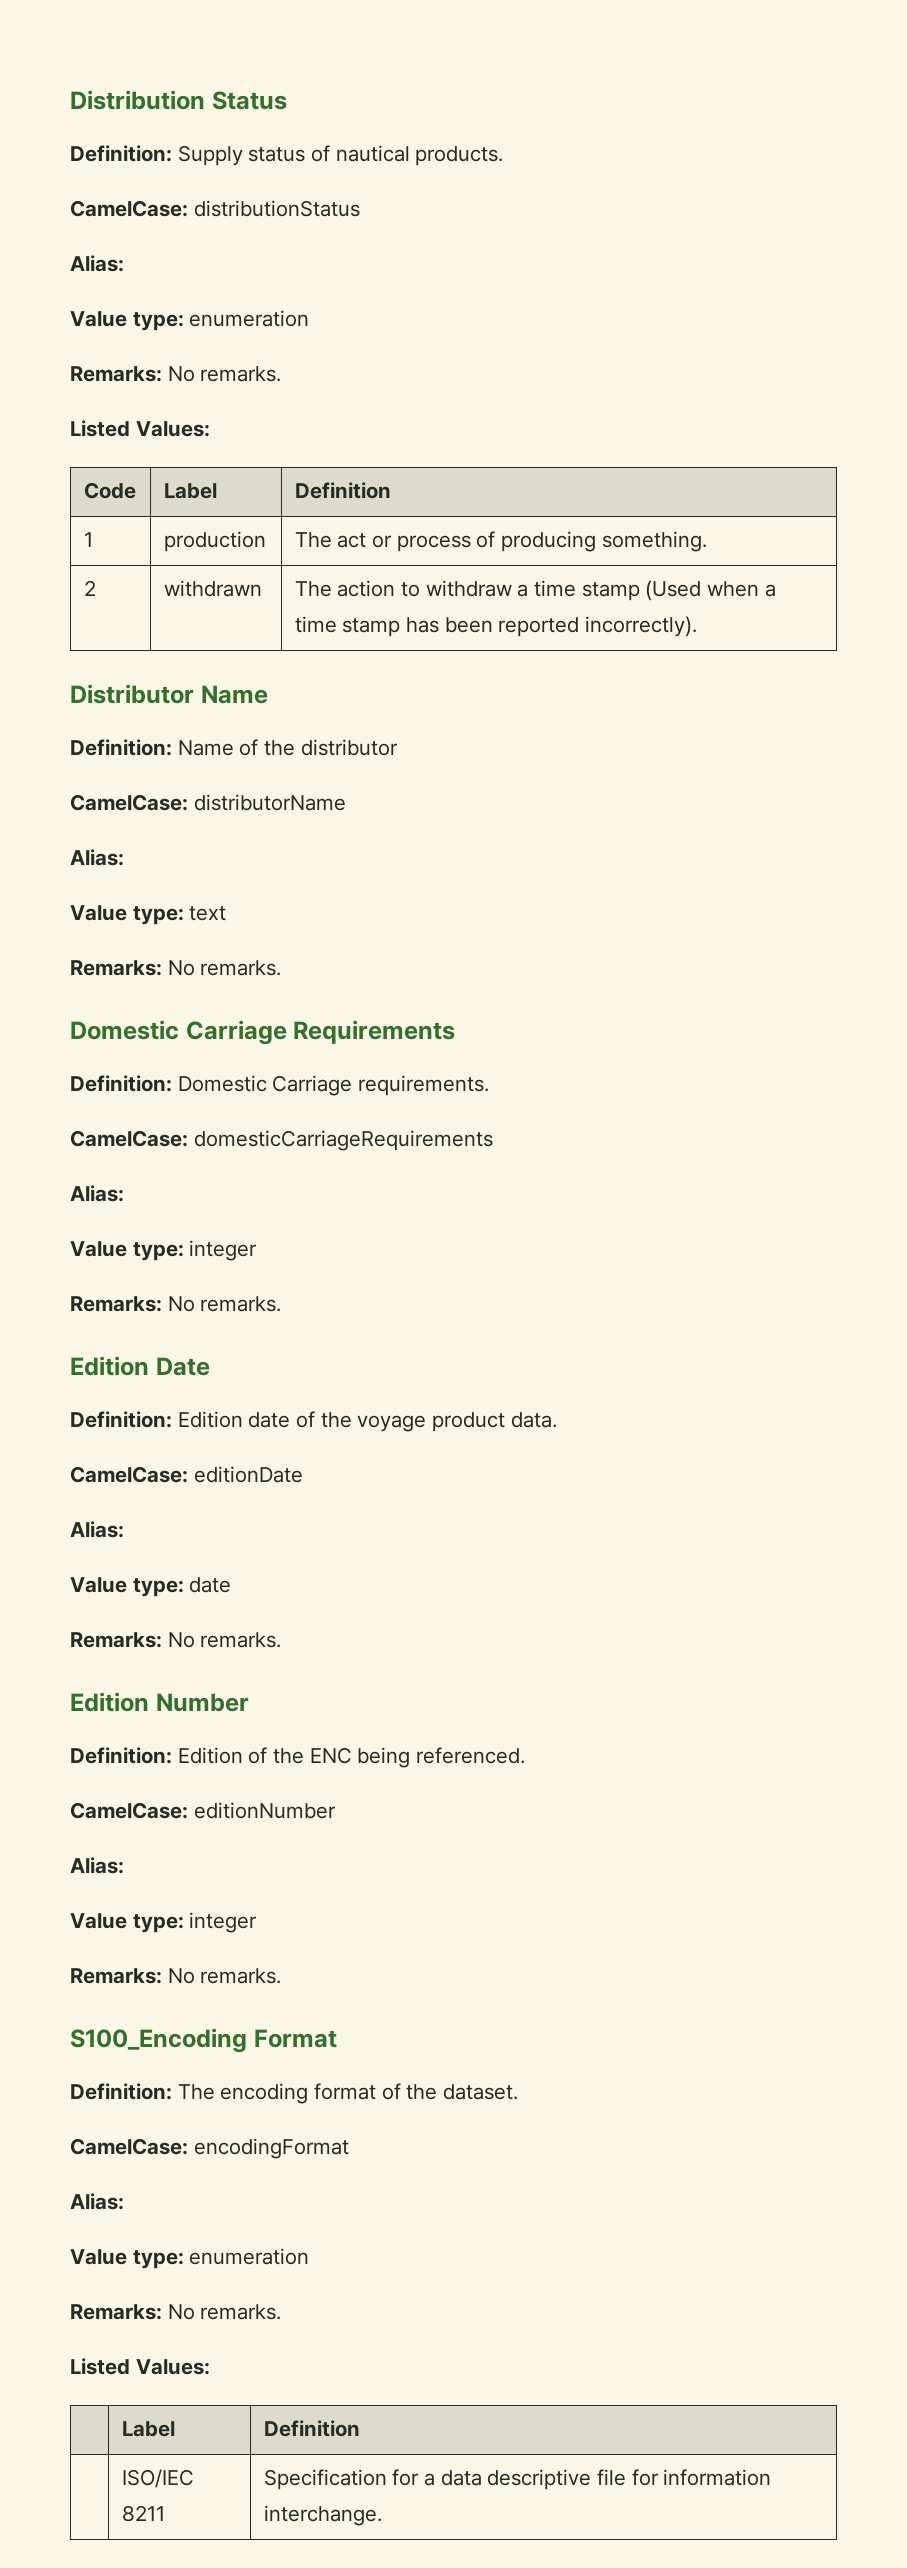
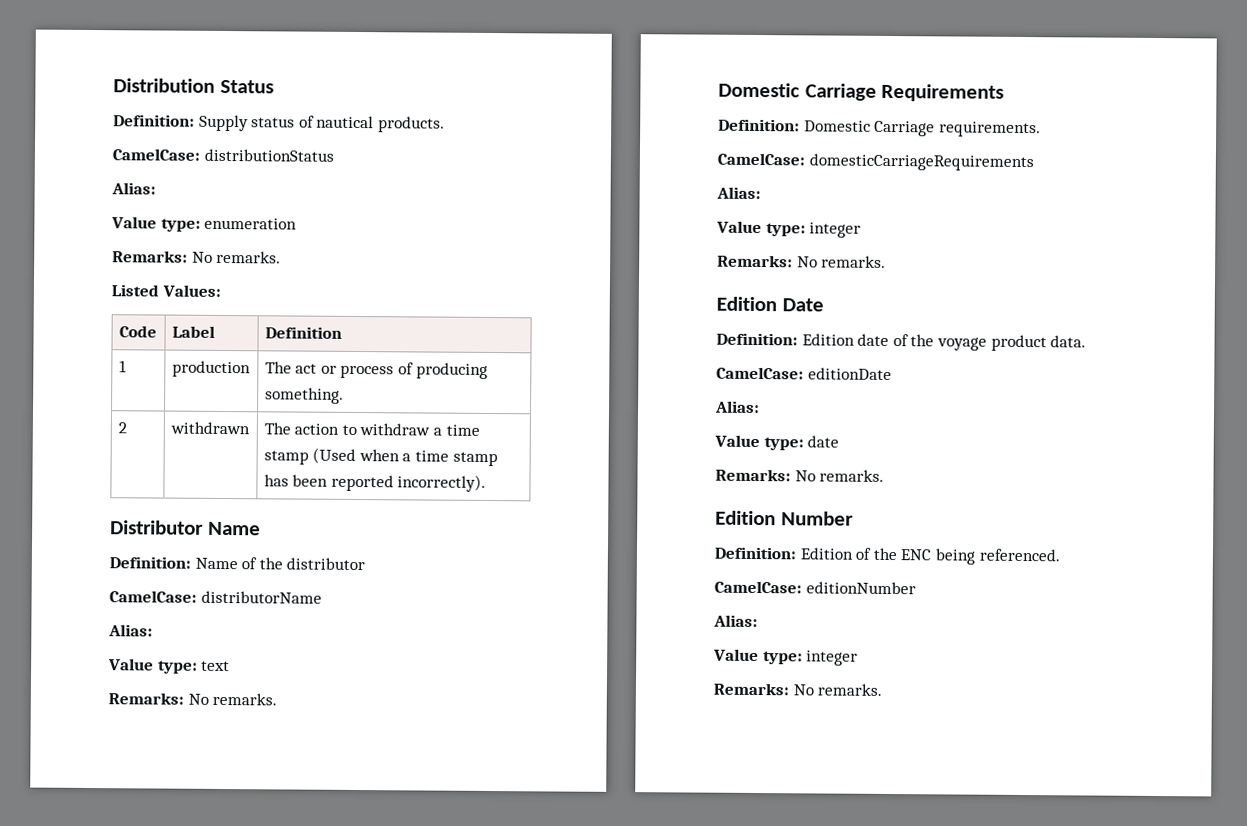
- S100_Encoding Format
- Definition: The encoding format of the dataset.
- CamelCase: encodingFormat
- Alias:
- Value type: enumeration
- Remarks: No remarks.
- Listed Values:
- | Label | Definition
- | ISO/IEC 8211 | Specification for a data descriptive file for information interchange.

